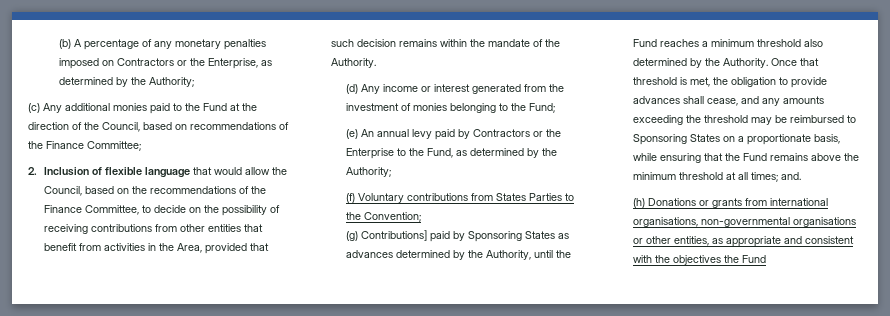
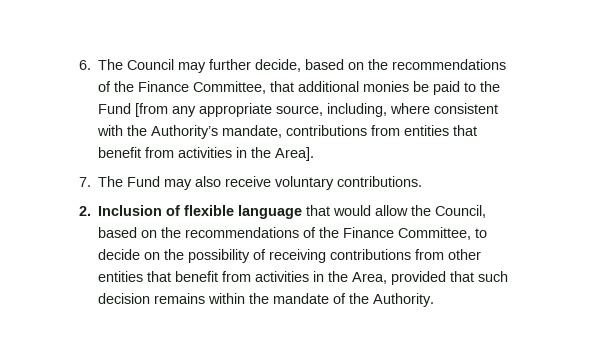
- (b) A percentage of any monetary penalties imposed on Contractors or the Enterprise, as determined by the Authority;
- (c) Any additional monies paid to the Fund at the direction of the Council, based on recommendations of the Finance Committee;
+ 6. The Council may further decide, based on the recommendations of the Finance Committee, that additional monies be paid to the Fund [from any appropriate source, including, where consistent with the Authority’s mandate, contributions from entities that benefit from activities in the Area].
+ 7. The Fund may also receive voluntary contributions.
- (d) Any income or interest generated from the investment of monies belonging to the Fund;
- (e) An annual levy paid by Contractors or the Enterprise to the Fund, as determined by the Authority;
- (f) Voluntary contributions from States Parties to the Convention;
- (g) Contributions] paid by Sponsoring States as advances determined by the Authority, until the Fund reaches a minimum threshold also determined by the Authority. Once that threshold is met, the obligation to provide advances shall cease, and any amounts exceeding the threshold may be reimbursed to Sponsoring States on a proportionate basis, while ensuring that the Fund remains above the minimum threshold at all times; and.
- (h) Donations or grants from international organisations, non-governmental organisations or other entities, as appropriate and consistent with the objectives the Fund

